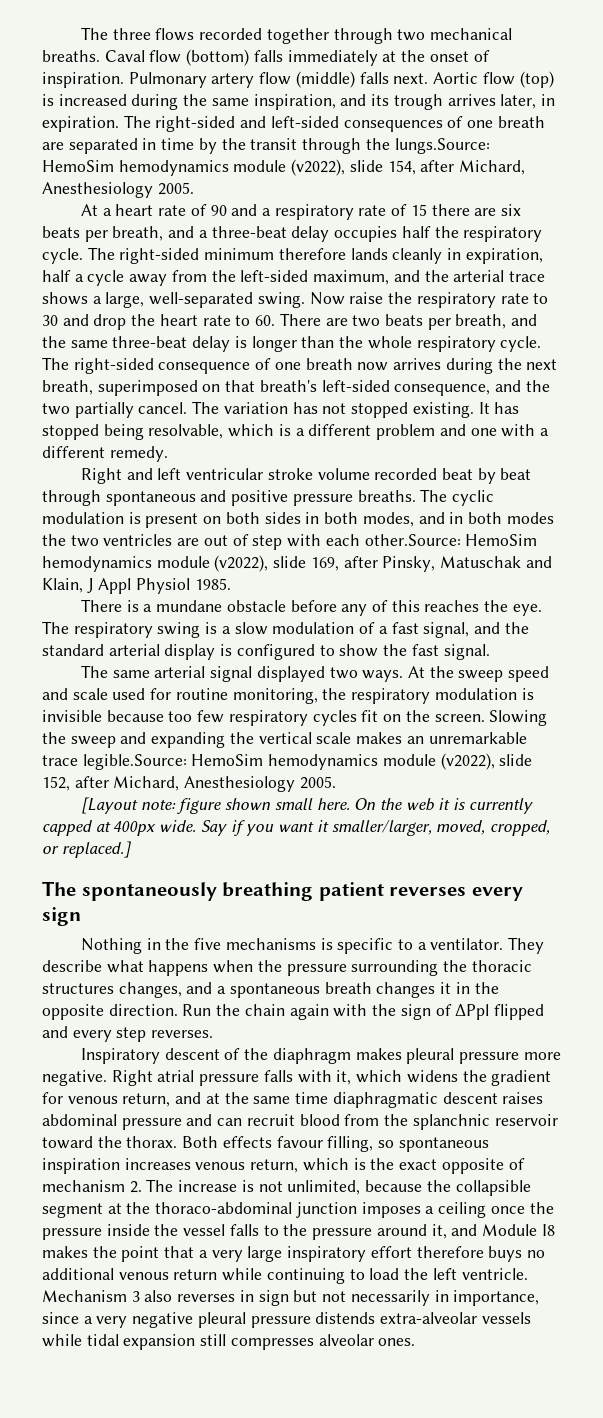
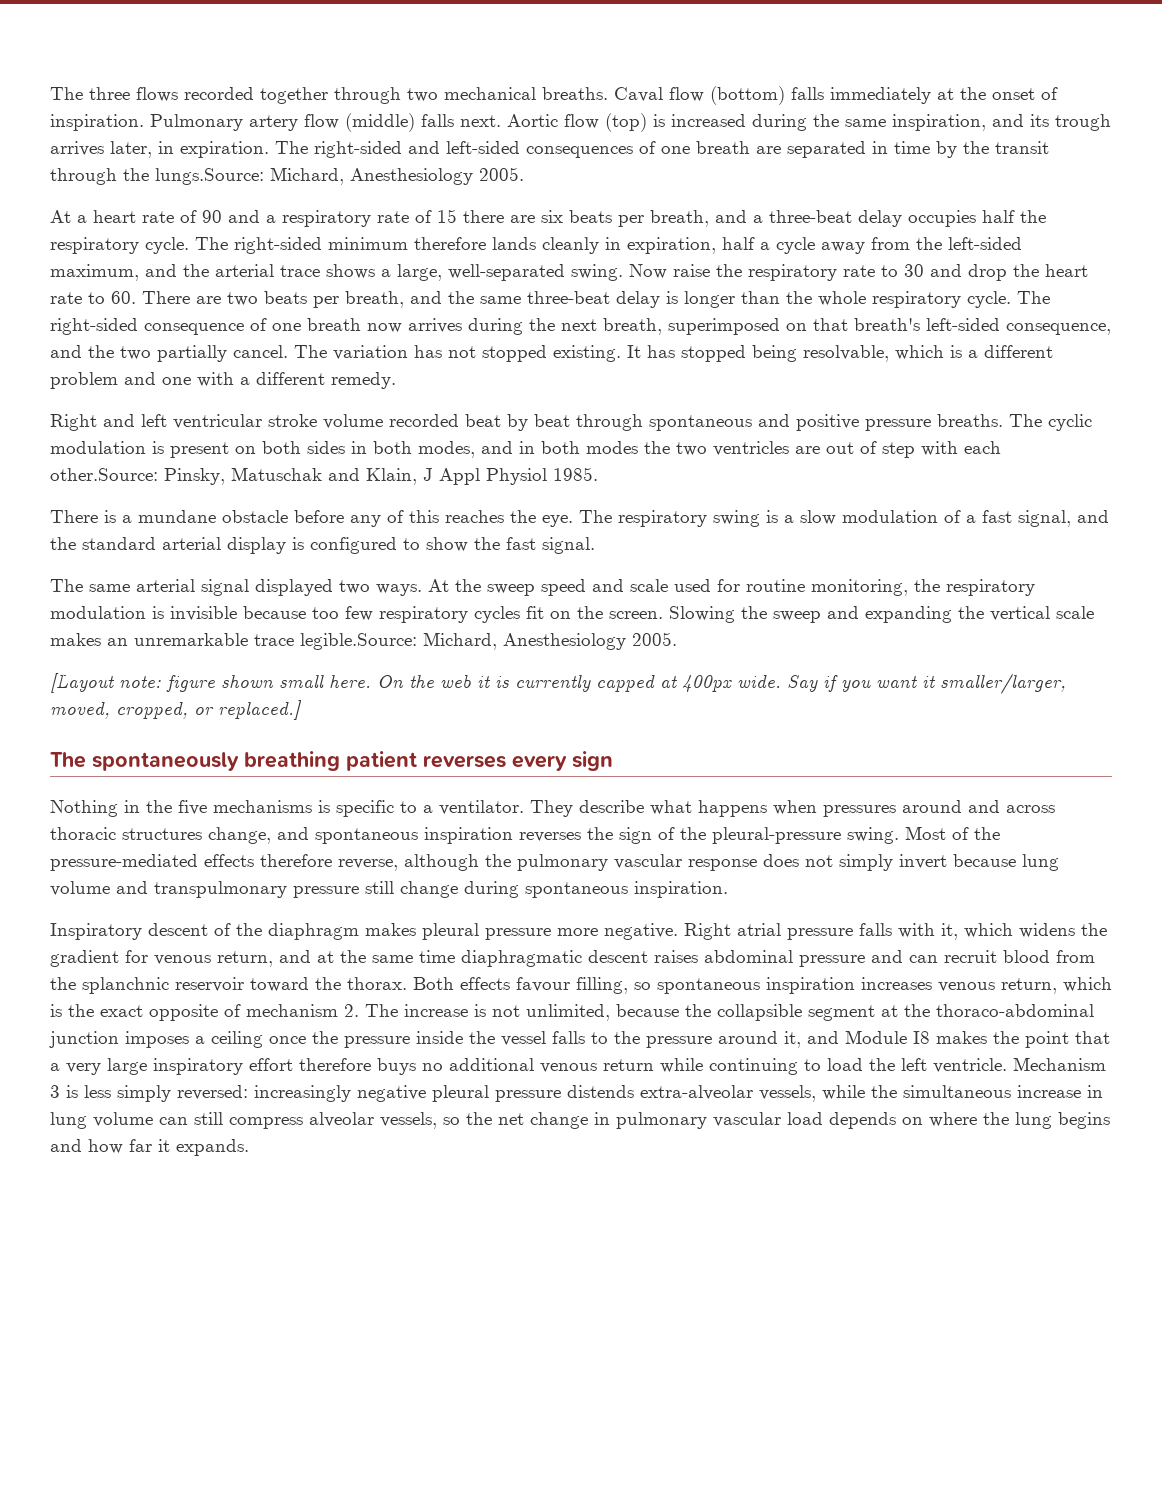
- The right-sided and left-sided consequences of one breath are separated in time by the transit through the lungs.Source: HemoSim hemodynamics module (v2022), slide 154, after Michard, Anesthesiology 2005.
+ The right-sided and left-sided consequences of one breath are separated in time by the transit through the lungs.Source: Michard, Anesthesiology 2005.
- The cyclic modulation is present on both sides in both modes, and in both modes the two ventricles are out of step with each other.Source: HemoSim hemodynamics module (v2022), slide 169, after Pinsky, Matuschak and Klain, J Appl Physiol 1985.
+ The cyclic modulation is present on both sides in both modes, and in both modes the two ventricles are out of step with each other.Source: Pinsky, Matuschak and Klain, J Appl Physiol 1985.
- Slowing the sweep and expanding the vertical scale makes an unremarkable trace legible.Source: HemoSim hemodynamics module (v2022), slide 152, after Michard, Anesthesiology 2005.
+ Slowing the sweep and expanding the vertical scale makes an unremarkable trace legible.Source: Michard, Anesthesiology 2005.
- They describe what happens when the pressure surrounding the thoracic structures changes, and a spontaneous breath changes it in the opposite direction. Run the chain again with the sign of ΔPpl flipped and every step reverses.
+ They describe what happens when pressures around and across thoracic structures change, and spontaneous inspiration reverses the sign of the pleural-pressure swing. Most of the pressure-mediated effects therefore reverse, although the pulmonary vascular response does not simply invert because lung volume and transpulmonary pressure still change during spontaneous inspiration.
- Mechanism 3 also reverses in sign but not necessarily in importance, since a very negative pleural pressure distends extra-alveolar vessels while tidal expansion still compresses alveolar ones.
+ Mechanism 3 is less simply reversed: increasingly negative pleural pressure distends extra-alveolar vessels, while the simultaneous increase in lung volume can still compress alveolar vessels, so the net change in pulmonary vascular load depends on where the lung begins and how far it expands.

